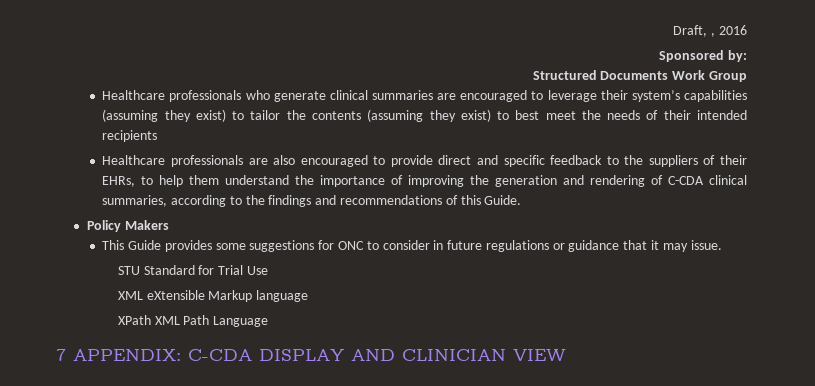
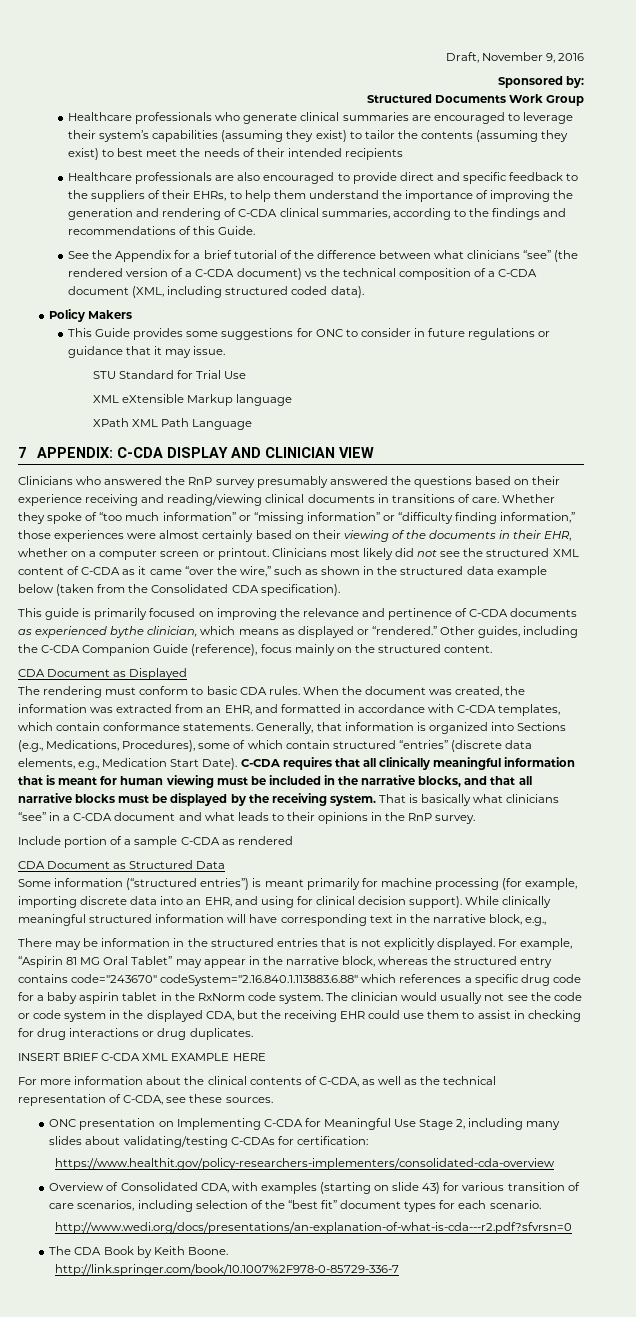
- Draft, , 2016
+ Draft, November 9, 2016
+ See the Appendix for a brief tutorial of the difference between what clinicians “see” (the rendered version of a C-CDA document) vs the technical composition of a C-CDA document (XML, including structured coded data).
+ Clinicians who answered the RnP survey presumably answered the questions based on their experience receiving and reading/viewing clinical documents in transitions of care. Whether they spoke of “too much information” or “missing information” or “difficulty finding information,” those experiences were almost certainly based on their viewing of the documents in their EHR, whether on a computer screen or printout. Clinicians most likely did not see the structured XML content of C-CDA as it came “over the wire,” such as shown in the structured data example below (taken from the Consolidated CDA specification).
+ This guide is primarily focused on improving the relevance and pertinence of C-CDA documents as experienced bythe clinician, which means as displayed or “rendered.” Other guides, including the C-CDA Companion Guide (reference), focus mainly on the structured content.
+ CDA Document as Displayed
+ The rendering must conform to basic CDA rules. When the document was created, the information was extracted from an EHR, and formatted in accordance with C-CDA templates, which contain conformance statements. Generally, that information is organized into Sections (e.g., Medications, Procedures), some of which contain structured “entries” (discrete data elements, e.g., Medication Start Date). C-CDA requires that all clinically meaningful information that is meant for human viewing must be included in the narrative blocks, and that all narrative blocks must be displayed by the receiving system. That is basically what clinicians “see” in a C-CDA document and what leads to their opinions in the RnP survey.
+ Include portion of a sample C-CDA as rendered
+ CDA Document as Structured Data
+ Some information (“structured entries”) is meant primarily for machine processing (for example, importing discrete data into an EHR, and using for clinical decision support). While clinically meaningful structured information will have corresponding text in the narrative block, e.g.,
+ There may be information in the structured entries that is not explicitly displayed. For example, “Aspirin 81 MG Oral Tablet” may appear in the narrative block, whereas the structured entry contains code="243670" codeSystem="2.16.840.1.113883.6.88" which references a specific drug code for a baby aspirin tablet in the RxNorm code system. The clinician would usually not see the code or code system in the displayed CDA, but the receiving EHR could use them to assist in checking for drug interactions or drug duplicates.
+ INSERT BRIEF C-CDA XML EXAMPLE HERE
+ For more information about the clinical contents of C-CDA, as well as the technical representation of C-CDA, see these sources.
+ ONC presentation on Implementing C-CDA for Meaningful Use Stage 2, including many slides about validating/testing C-CDAs for certification:
+ https://www.healthit.gov/policy-researchers-implementers/consolidated-cda-overview
+ Overview of Consolidated CDA, with examples (starting on slide 43) for various transition of care scenarios, including selection of the “best fit” document types for each scenario.
+ http://www.wedi.org/docs/presentations/an-explanation-of-what-is-cda---r2.pdf?sfvrsn=0
+ The CDA Book by Keith Boone.
+ http://link.springer.com/book/10.1007%2F978-0-85729-336-7

